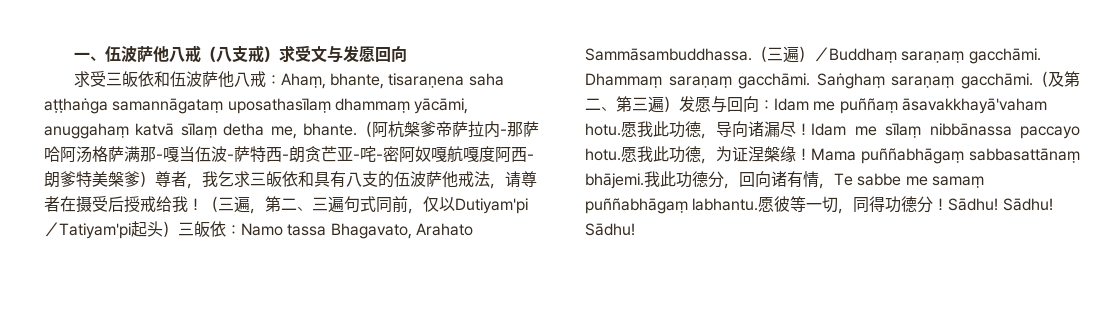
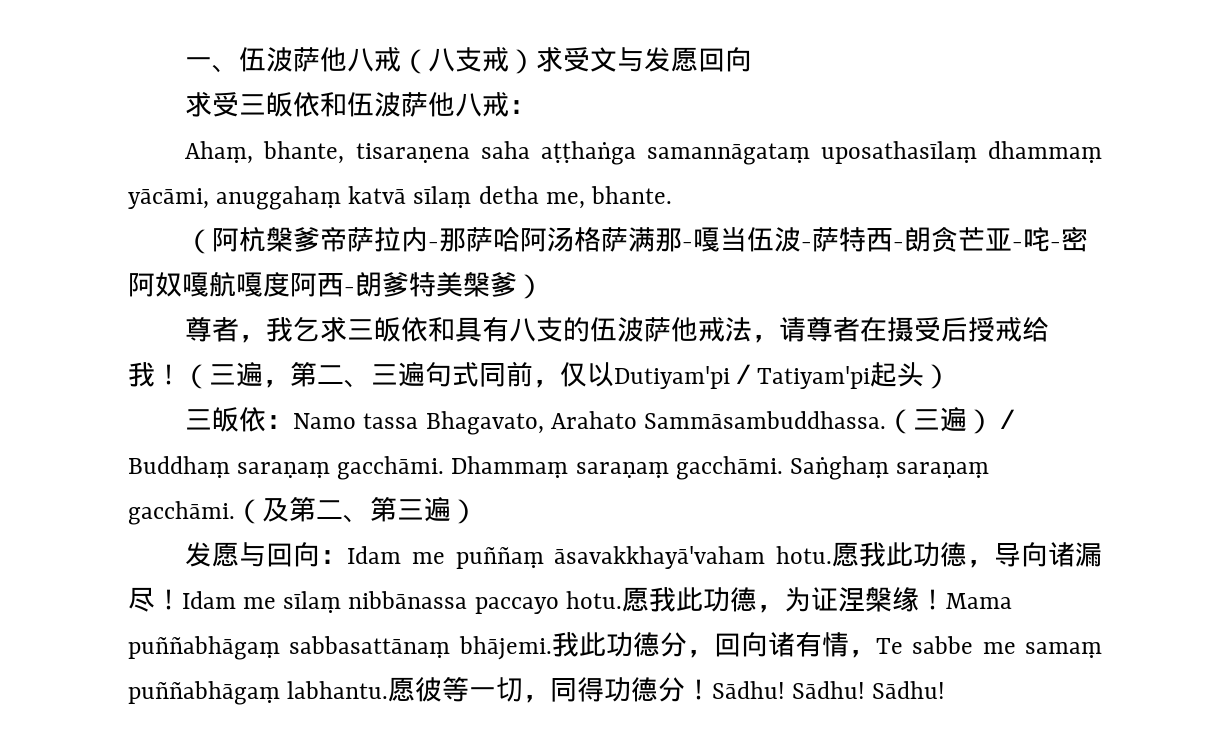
- 求受三皈依和伍波萨他八戒：Ahaṃ, bhante, tisaraṇena saha aṭṭhaṅga samannāgataṃ uposathasīlaṃ dhammaṃ yācāmi, anuggahaṃ katvā sīlaṃ detha me, bhante.（阿杭槃爹帝萨拉内-那萨哈阿汤格萨满那-嘎当伍波-萨特西-朗贪芒亚-咤-密阿奴嘎航嘎度阿西-朗爹特美槃爹）尊者，我乞求三皈依和具有八支的伍波萨他戒法，请尊者在摄受后授戒给我！
+ 求受三皈依和伍波萨他八戒：
+ Ahaṃ, bhante, tisaraṇena saha aṭṭhaṅga samannāgataṃ uposathasīlaṃ dhammaṃ yācāmi, anuggahaṃ katvā sīlaṃ detha me, bhante.
+ （阿杭槃爹帝萨拉内-那萨哈阿汤格萨满那-嘎当伍波-萨特西-朗贪芒亚-咤-密阿奴嘎航嘎度阿西-朗爹特美槃爹）
+ 尊者，我乞求三皈依和具有八支的伍波萨他戒法，请尊者在摄受后授戒给我！
- （三遍，第二、三遍句式同前，仅以Dutiyam'pi／Tatiyam'pi起头）三皈依：Namo tassa Bhagavato, Arahato Sammāsambuddhassa.
+ （三遍，第二、三遍句式同前，仅以Dutiyam'pi／Tatiyam'pi起头）
+ 三皈依：Namo tassa Bhagavato, Arahato Sammāsambuddhassa.
- （及第二、第三遍）发愿与回向：Idam me puññaṃ āsavakkhayā'vaham hotu.
+ （及第二、第三遍）
+ 发愿与回向：Idam me puññaṃ āsavakkhayā'vaham hotu.

